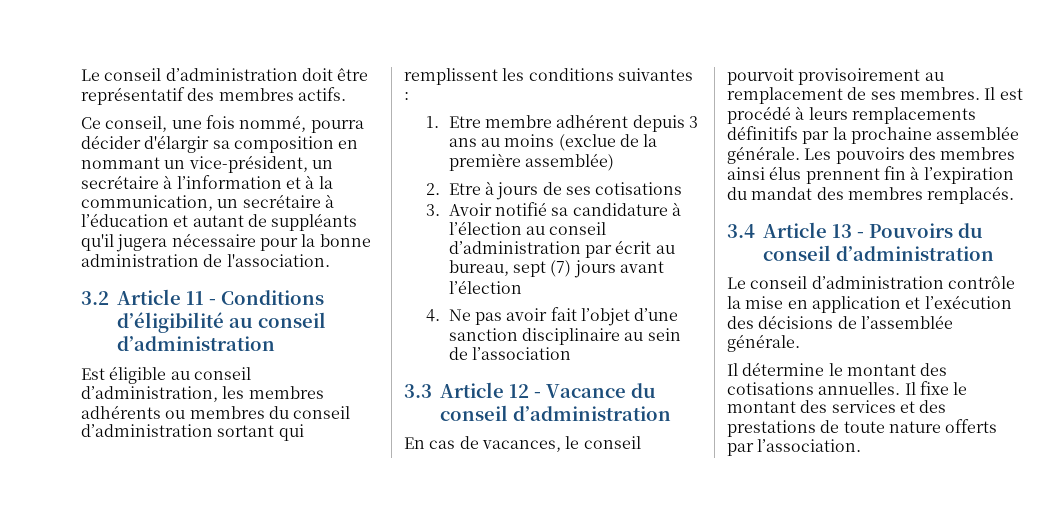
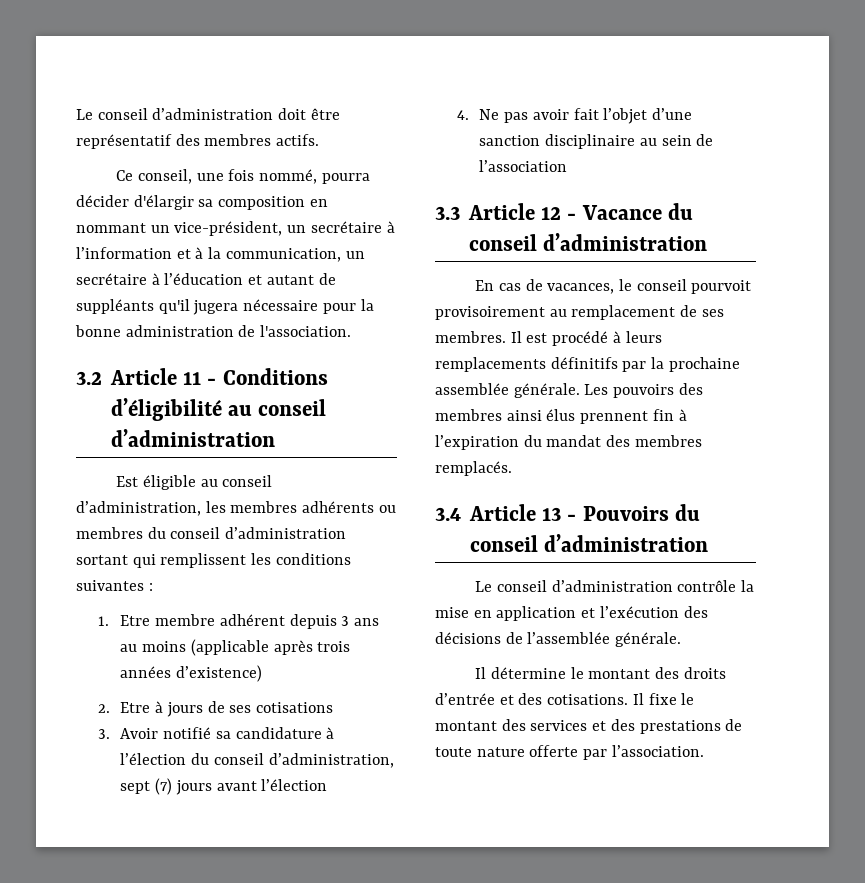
- 1. Etre membre adhérent depuis 3 ans au moins (exclue de la première assemblée)
+ 1. Etre membre adhérent depuis 3 ans au moins (applicable après trois années d’existence)
- 3. Avoir notifié sa candidature à l’élection au conseil d’administration par écrit au bureau, sept (7) jours avant l’élection
+ 3. Avoir notifié sa candidature à l’élection du conseil d’administration, sept (7) jours avant l’élection
- Il détermine le montant des cotisations annuelles.
+ Il détermine le montant des droits d’entrée et des cotisations.
- Il fixe le montant des services et des prestations de toute nature offerts par l’association.
+ Il fixe le montant des services et des prestations de toute nature offerte par l’association.

